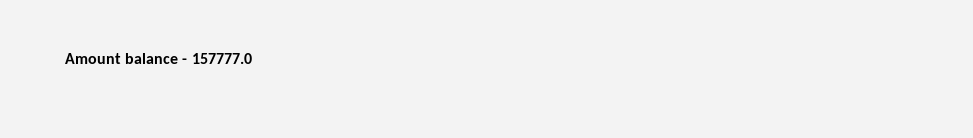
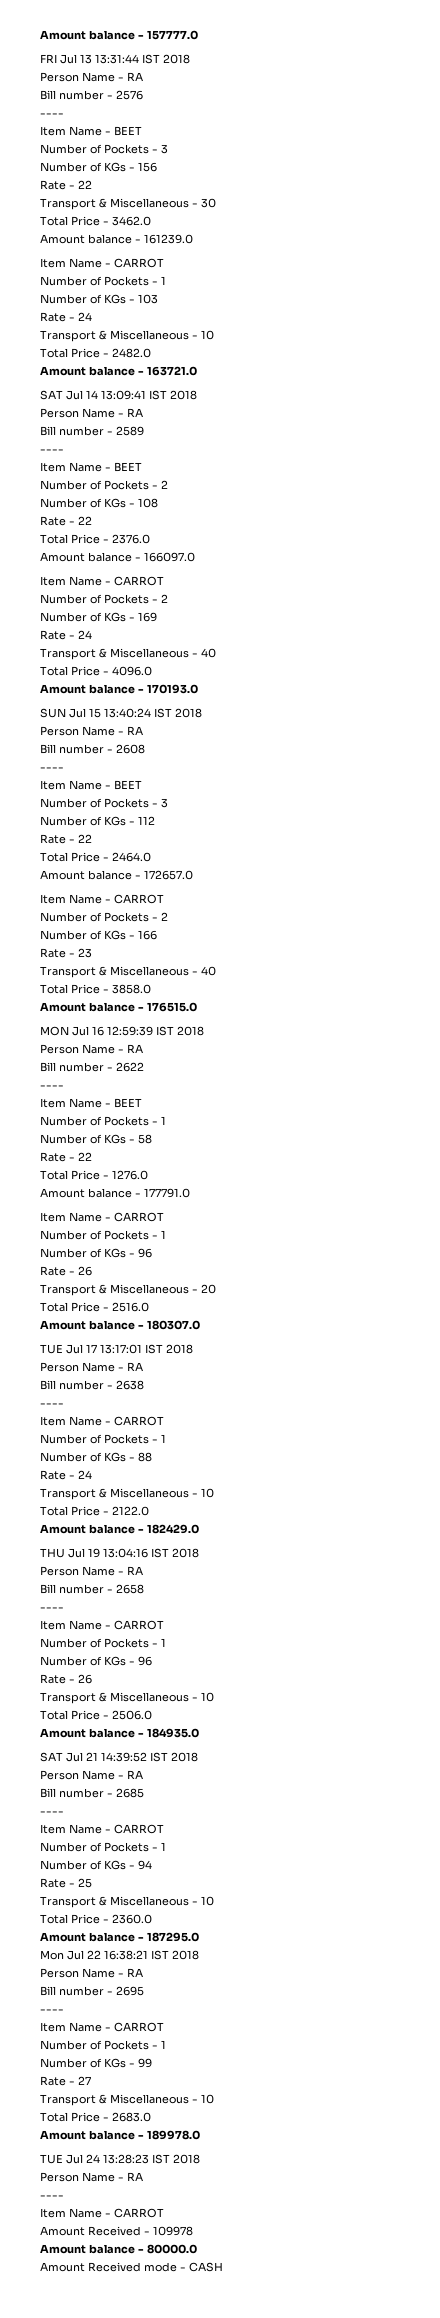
+ FRI Jul 13 13:31:44 IST 2018
+ Person Name - RA
+ Bill number - 2576
+ ----
+ Item Name - BEET
+ Number of Pockets - 3
+ Number of KGs - 156
+ Rate - 22
+ Transport & Miscellaneous - 30
+ Total Price - 3462.0
+ Amount balance - 161239.0
+ Item Name - CARROT
+ Number of Pockets - 1
+ Number of KGs - 103
+ Rate - 24
+ Transport & Miscellaneous - 10
+ Total Price - 2482.0
+ Amount balance - 163721.0
+ SAT Jul 14 13:09:41 IST 2018
+ Person Name - RA
+ Bill number - 2589
+ ----
+ Item Name - BEET
+ Number of Pockets - 2
+ Number of KGs - 108
+ Rate - 22
+ Total Price - 2376.0
+ Amount balance - 166097.0
+ Item Name - CARROT
+ Number of Pockets - 2
+ Number of KGs - 169
+ Rate - 24
+ Transport & Miscellaneous - 40
+ Total Price - 4096.0
+ Amount balance - 170193.0
+ SUN Jul 15 13:40:24 IST 2018
+ Person Name - RA
+ Bill number - 2608
+ ----
+ Item Name - BEET
+ Number of Pockets - 3
+ Number of KGs - 112
+ Rate - 22
+ Total Price - 2464.0
+ Amount balance - 172657.0
+ Item Name - CARROT
+ Number of Pockets - 2
+ Number of KGs - 166
+ Rate - 23
+ Transport & Miscellaneous - 40
+ Total Price - 3858.0
+ Amount balance - 176515.0
+ MON Jul 16 12:59:39 IST 2018
+ Person Name - RA
+ Bill number - 2622
+ ----
+ Item Name - BEET
+ Number of Pockets - 1
+ Number of KGs - 58
+ Rate - 22
+ Total Price - 1276.0
+ Amount balance - 177791.0
+ Item Name - CARROT
+ Number of Pockets - 1
+ Number of KGs - 96
+ Rate - 26
+ Transport & Miscellaneous - 20
+ Total Price - 2516.0
+ Amount balance - 180307.0
+ TUE Jul 17 13:17:01 IST 2018
+ Person Name - RA
+ Bill number - 2638
+ ----
+ Item Name - CARROT
+ Number of Pockets - 1
+ Number of KGs - 88
+ Rate - 24
+ Transport & Miscellaneous - 10
+ Total Price - 2122.0
+ Amount balance - 182429.0
+ THU Jul 19 13:04:16 IST 2018
+ Person Name - RA
+ Bill number - 2658
+ ----
+ Item Name - CARROT
+ Number of Pockets - 1
+ Number of KGs - 96
+ Rate - 26
+ Transport & Miscellaneous - 10
+ Total Price - 2506.0
+ Amount balance - 184935.0
+ SAT Jul 21 14:39:52 IST 2018
+ Person Name - RA
+ Bill number - 2685
+ ----
+ Item Name - CARROT
+ Number of Pockets - 1
+ Number of KGs - 94
+ Rate - 25
+ Transport & Miscellaneous - 10
+ Total Price - 2360.0
+ Amount balance - 187295.0
+ Mon Jul 22 16:38:21 IST 2018
+ Person Name - RA
+ Bill number - 2695
+ ----
+ Item Name - CARROT
+ Number of Pockets - 1
+ Number of KGs - 99
+ Rate - 27
+ Transport & Miscellaneous - 10
+ Total Price - 2683.0
+ Amount balance - 189978.0
+ TUE Jul 24 13:28:23 IST 2018
+ Person Name - RA
+ ----
+ Item Name - CARROT
+ Amount Received - 109978
+ Amount balance - 80000.0
+ Amount Received mode - CASH

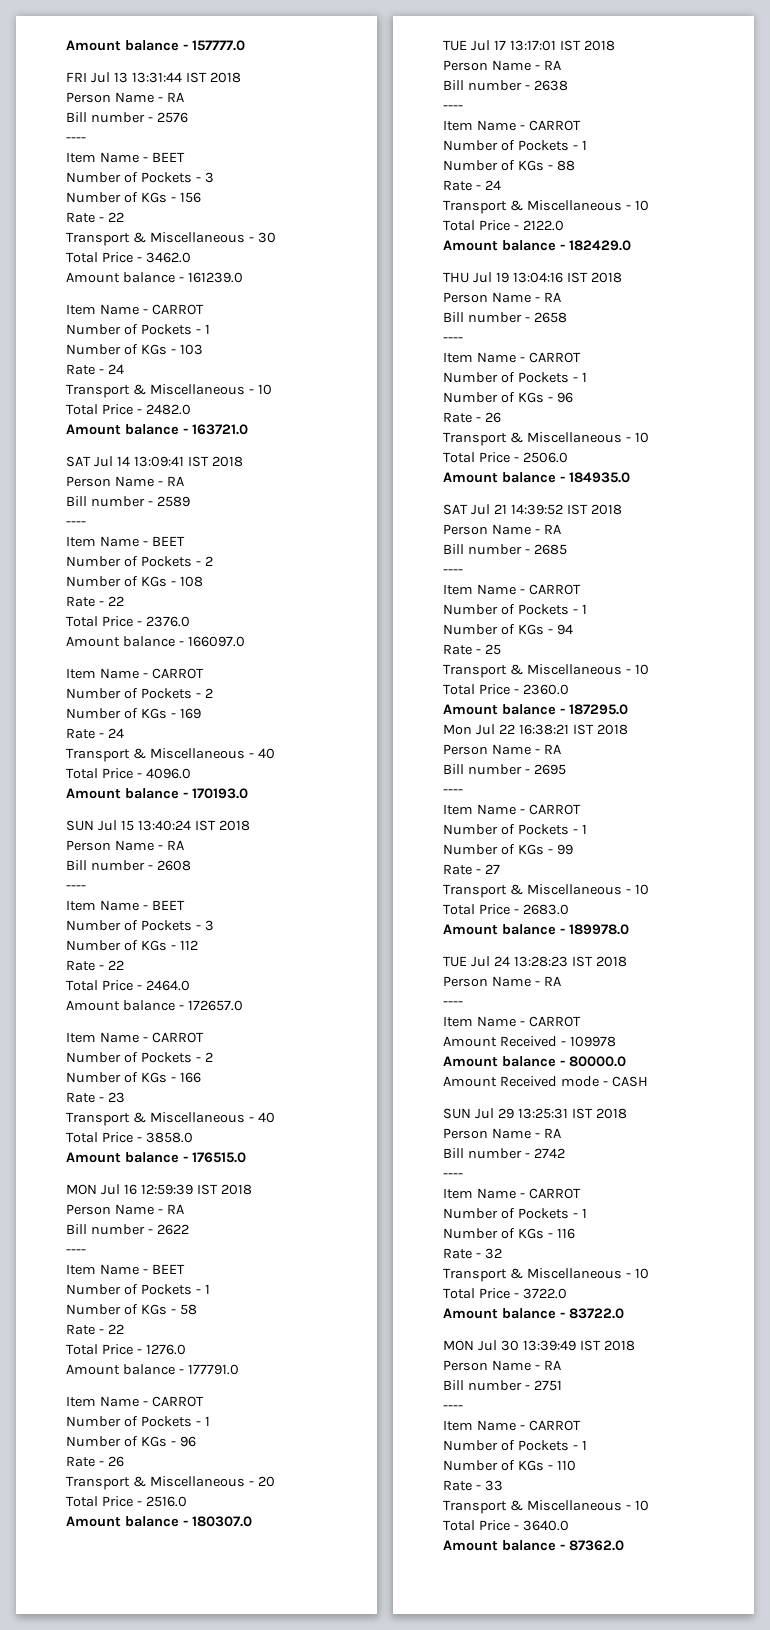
+ SUN Jul 29 13:25:31 IST 2018
+ Person Name - RA
+ Bill number - 2742
+ ----
+ Item Name - CARROT
+ Number of Pockets - 1
+ Number of KGs - 116
+ Rate - 32
+ Transport & Miscellaneous - 10
+ Total Price - 3722.0
+ Amount balance - 83722.0
+ MON Jul 30 13:39:49 IST 2018
+ Person Name - RA
+ Bill number - 2751
+ ----
+ Item Name - CARROT
+ Number of Pockets - 1
+ Number of KGs - 110
+ Rate - 33
+ Transport & Miscellaneous - 10
+ Total Price - 3640.0
+ Amount balance - 87362.0

